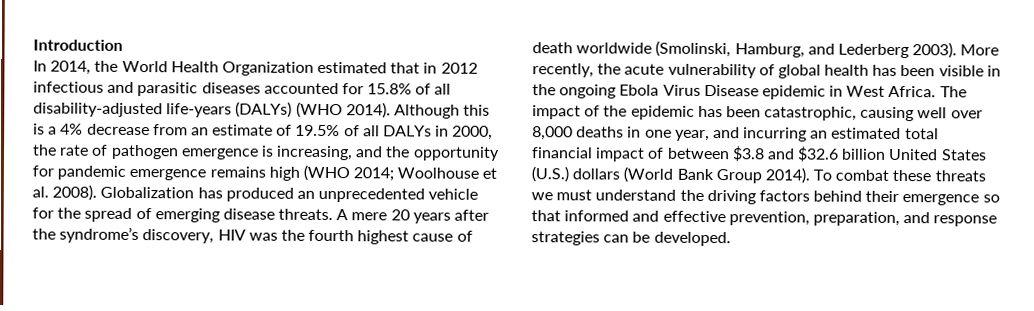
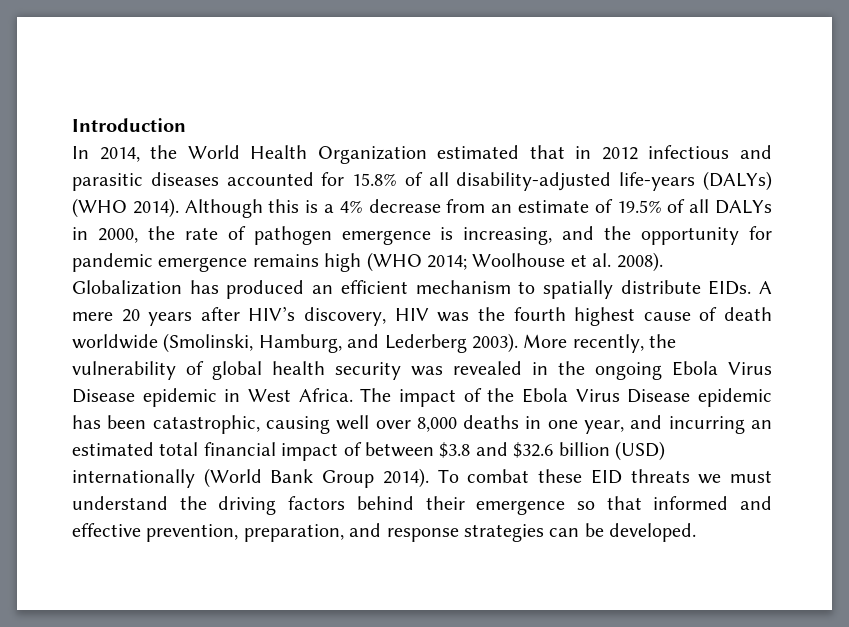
- Globalization has produced an unprecedented vehicle for the spread of emerging disease threats.
+ Globalization has produced an efficient mechanism to spatially distribute EIDs.
- A mere 20 years after the syndrome’s discovery, HIV was the fourth highest cause of death worldwide (Smolinski, Hamburg, and Lederberg 2003).
+ A mere 20 years after HIV’s discovery, HIV was the fourth highest cause of death worldwide (Smolinski, Hamburg, and Lederberg 2003).
- More recently, the acute vulnerability of global health has been visible in the ongoing Ebola Virus Disease epidemic in West Africa.
+ More recently, the vulnerability of global health security was revealed in the ongoing Ebola Virus Disease epidemic in West Africa.
- The impact of the epidemic has been catastrophic, causing well over 8,000 deaths in one year, and incurring an estimated total financial impact of between $3.8 and $32.6 billion United States (U.S.) dollars (World Bank Group 2014).
+ The impact of the Ebola Virus Disease epidemic has been catastrophic, causing well over 8,000 deaths in one year, and incurring an estimated total financial impact of between $3.8 and $32.6 billion (USD) internationally (World Bank Group 2014).
- To combat these threats we must understand the driving factors behind their emergence so that informed and effective prevention, preparation, and response strategies can be developed.
+ To combat these EID threats we must understand the driving factors behind their emergence so that informed and effective prevention, preparation, and response strategies can be developed.

